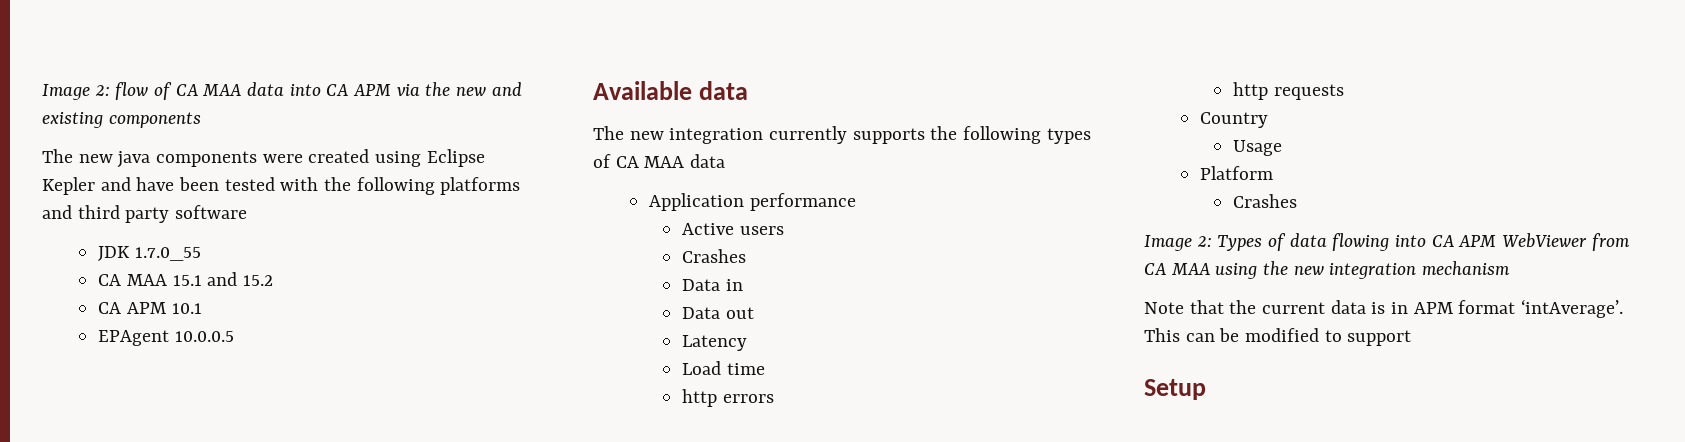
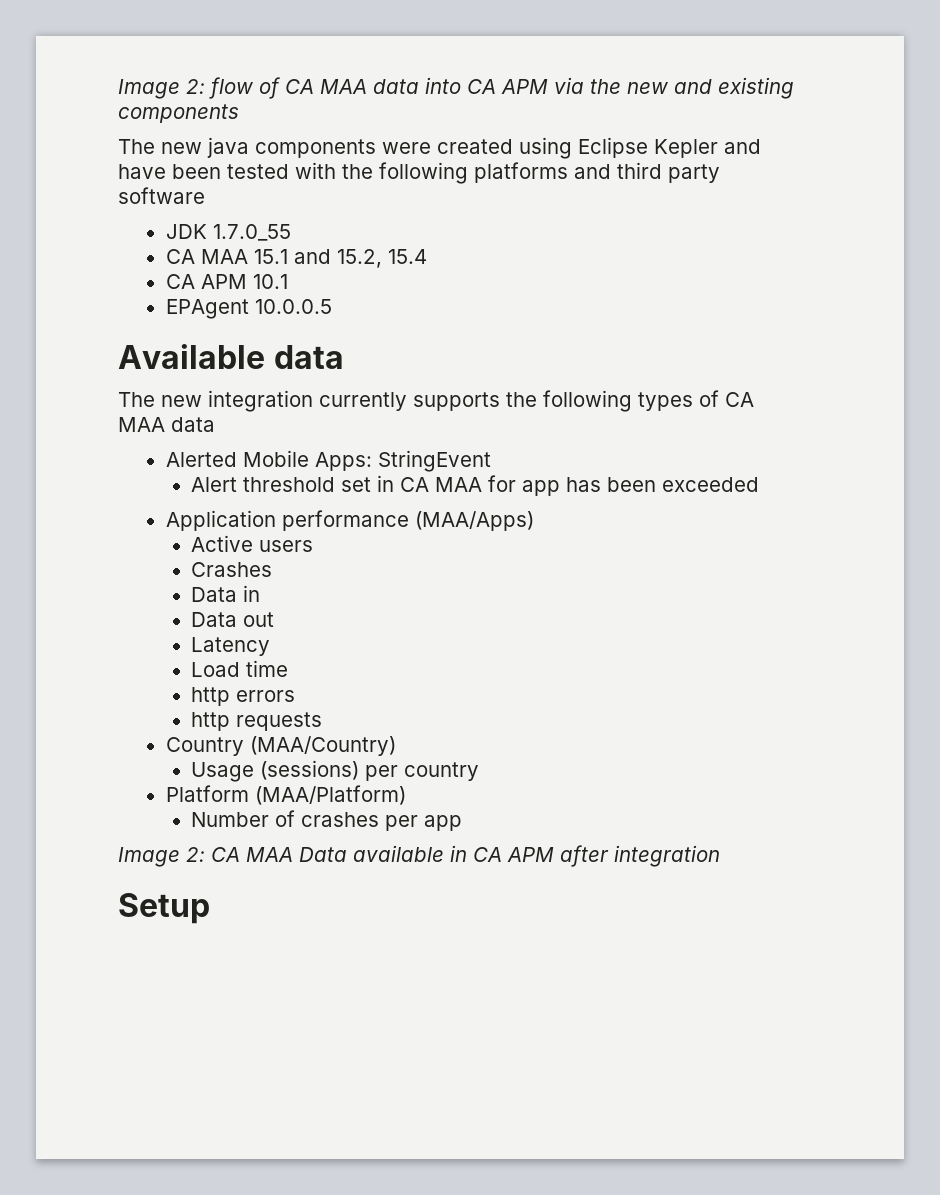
- CA MAA 15.1 and 15.2
+ CA MAA 15.1 and 15.2, 15.4
+ Alerted Mobile Apps: StringEvent
+ Alert threshold set in CA MAA for app has been exceeded
- Application performance
+ Application performance (MAA/Apps)
- Country
+ Country (MAA/Country)
- Usage
- Platform
- Crashes
- Image 2: Types of data flowing into CA APM WebViewer from CA MAA using the new integration mechanism
- Note that the current data is in APM format ‘intAverage’. This can be modified to support
+ Usage (sessions) per country
+ Platform (MAA/Platform)
+ Number of crashes per app
+ Image 2: CA MAA Data available in CA APM after integration

